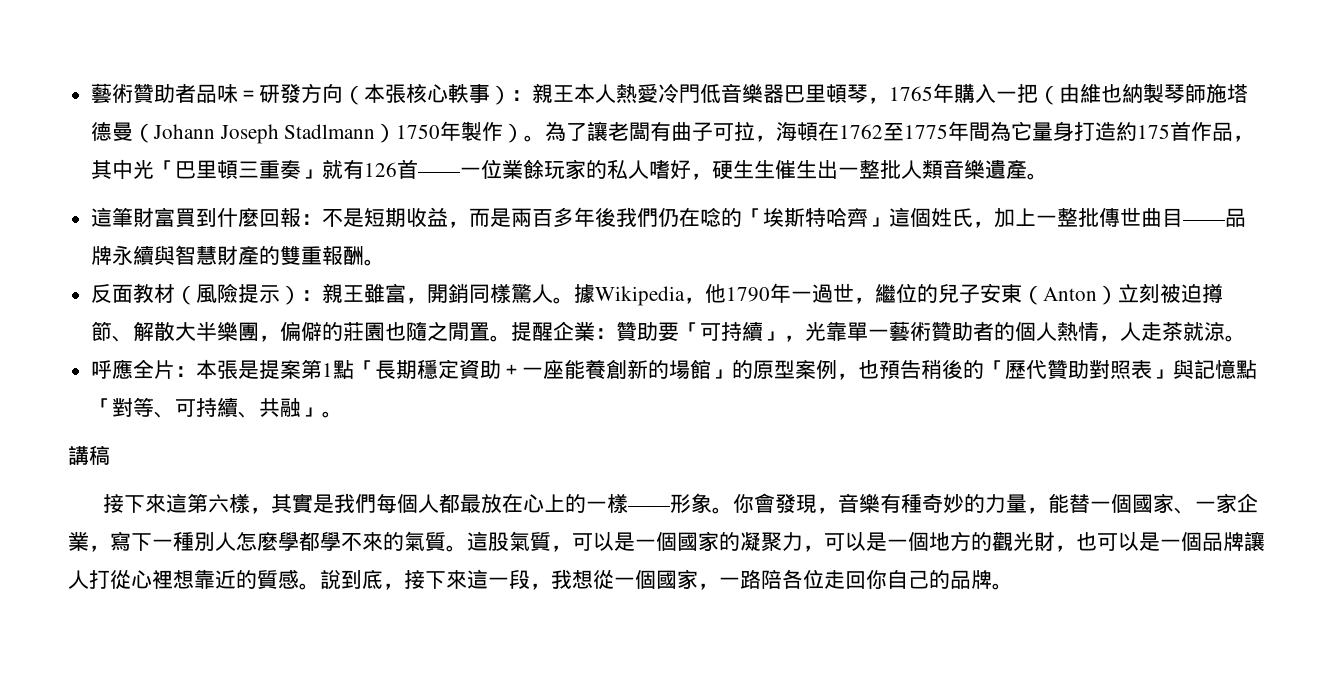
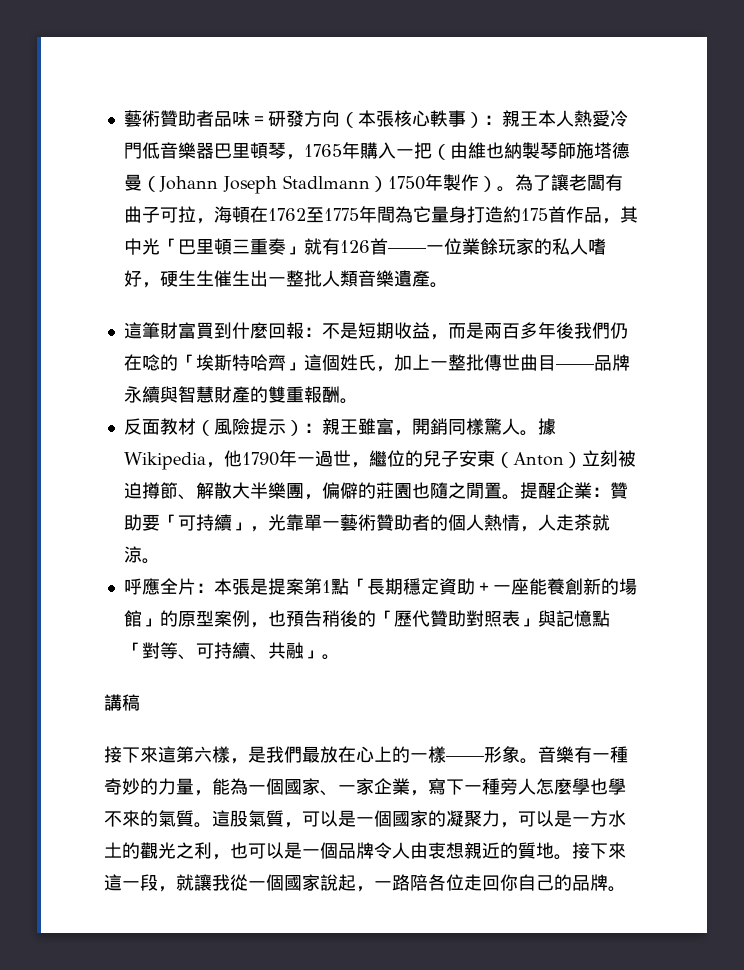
- 接下來這第六樣，其實是我們每個人都最放在心上的一樣——形象。
+ 接下來這第六樣，是我們最放在心上的一樣——形象。
- 你會發現，音樂有種奇妙的力量，能替一個國家、一家企業，寫下一種別人怎麼學都學不來的氣質。
+ 音樂有一種奇妙的力量，能為一個國家、一家企業，寫下一種旁人怎麼學也學不來的氣質。
- 這股氣質，可以是一個國家的凝聚力，可以是一個地方的觀光財，也可以是一個品牌讓人打從心裡想靠近的質感。說到底，接下來這一段，我想從一個國家，一路陪各位走回你自己的品牌。
+ 這股氣質，可以是一個國家的凝聚力，可以是一方水土的觀光之利，也可以是一個品牌令人由衷想親近的質地。接下來這一段，就讓我從一個國家說起，一路陪各位走回你自己的品牌。

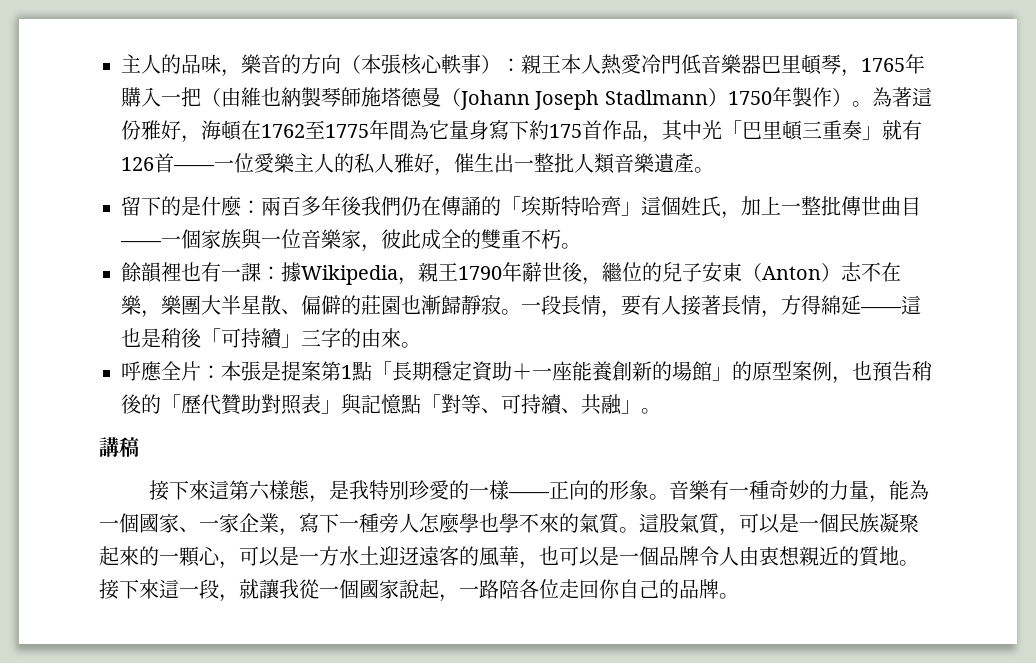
- 藝術贊助者品味＝研發方向（本張核心軼事）：親王本人熱愛冷門低音樂器巴里頓琴，1765年購入一把（由維也納製琴師施塔德曼（Johann Joseph Stadlmann）1750年製作）。
+ 主人的品味，樂音的方向（本張核心軼事）：親王本人熱愛冷門低音樂器巴里頓琴，1765年購入一把（由維也納製琴師施塔德曼（Johann Joseph Stadlmann）1750年製作）。
- 為了讓老闆有曲子可拉，海頓在1762至1775年間為它量身打造約175首作品，其中光「巴里頓三重奏」就有126首——一位業餘玩家的私人嗜好，硬生生催生出一整批人類音樂遺產。
+ 為著這份雅好，海頓在1762至1775年間為它量身寫下約175首作品，其中光「巴里頓三重奏」就有126首——一位愛樂主人的私人雅好，催生出一整批人類音樂遺產。
- 這筆財富買到什麼回報：不是短期收益，而是兩百多年後我們仍在唸的「埃斯特哈齊」這個姓氏，加上一整批傳世曲目——品牌永續與智慧財產的雙重報酬。
- 反面教材（風險提示）：親王雖富，開銷同樣驚人。據Wikipedia，他1790年一過世，繼位的兒子安東（Anton）立刻被迫撙節、解散大半樂團，偏僻的莊園也隨之閒置。提醒企業：贊助要「可持續」，光靠單一藝術贊助者的個人熱情，人走茶就涼。
+ 留下的是什麼：兩百多年後我們仍在傳誦的「埃斯特哈齊」這個姓氏，加上一整批傳世曲目——一個家族與一位音樂家，彼此成全的雙重不朽。
+ 餘韻裡也有一課：據Wikipedia，親王1790年辭世後，繼位的兒子安東（Anton）志不在樂，樂團大半星散、偏僻的莊園也漸歸靜寂。一段長情，要有人接著長情，方得綿延——這也是稍後「可持續」三字的由來。
- 接下來這第六樣，是我們最放在心上的一樣——形象。
+ 接下來這第六樣態，是我特別珍愛的一樣——正向的形象。
- 這股氣質，可以是一個國家的凝聚力，可以是一方水土的觀光之利，也可以是一個品牌令人由衷想親近的質地。
+ 這股氣質，可以是一個民族凝聚起來的一顆心，可以是一方水土迎迓遠客的風華，也可以是一個品牌令人由衷想親近的質地。

